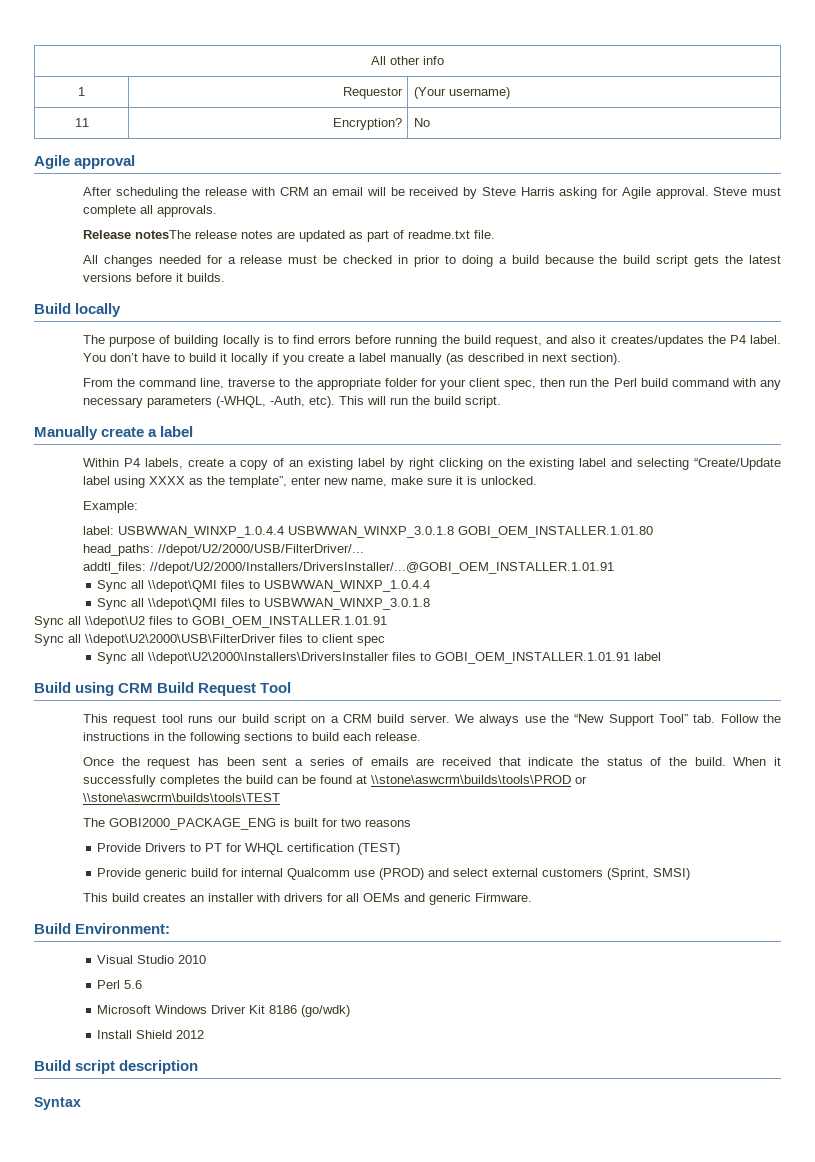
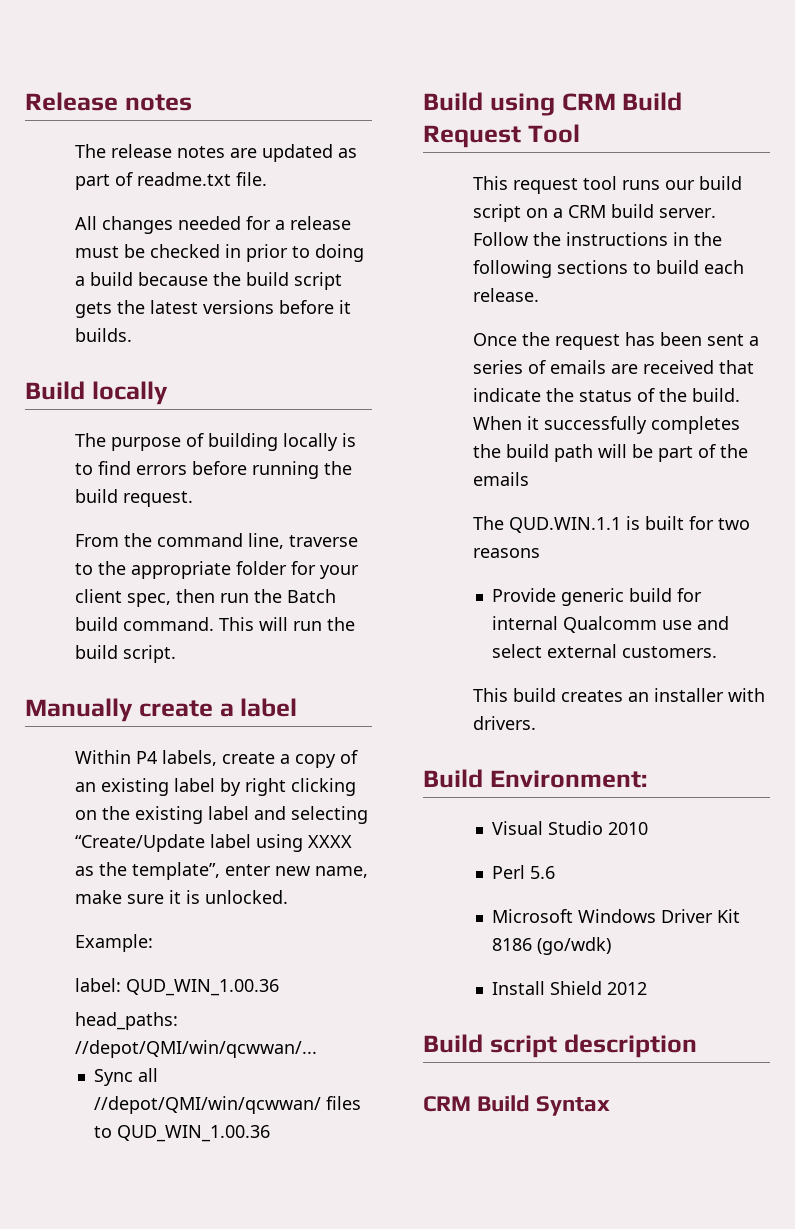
- All other info
- 1 | Requestor | (Your username)
- 11 | Encryption? | No
- Agile approval
- After scheduling the release with CRM an email will be received by Steve Harris asking for Agile approval. Steve must complete all approvals.
- Release notesThe release notes are updated as part of readme.txt file.
+ Release notes
+ The release notes are updated as part of readme.txt file.
- The purpose of building locally is to find errors before running the build request, and also it creates/updates the P4 label. You don’t have to build it locally if you create a label manually (as described in next section).
+ The purpose of building locally is to find errors before running the build request.
- From the command line, traverse to the appropriate folder for your client spec, then run the Perl build command with any necessary parameters (-WHQL, -Auth, etc).
+ From the command line, traverse to the appropriate folder for your client spec, then run the Batch build command.
- label: USBWWAN_WINXP_1.0.4.4 USBWWAN_WINXP_3.0.1.8 GOBI_OEM_INSTALLER.1.01.80
- head_paths: //depot/U2/2000/USB/FilterDriver/...
- addtl_files: //depot/U2/2000/Installers/DriversInstaller/...@GOBI_OEM_INSTALLER.1.01.91
- Sync all \\depot\QMI files to USBWWAN_WINXP_1.0.4.4
- Sync all \\depot\QMI files to USBWWAN_WINXP_3.0.1.8
- Sync all \\depot\U2 files to GOBI_OEM_INSTALLER.1.01.91
- Sync all \\depot\U2\2000\USB\FilterDriver files to client spec
- Sync all \\depot\U2\2000\Installers\DriversInstaller files to GOBI_OEM_INSTALLER.1.01.91 label
+ label: QUD_WIN_1.00.36
+ head_paths: //depot/QMI/win/qcwwan/...
+ Sync all //depot/QMI/win/qcwwan/ files to QUD_WIN_1.00.36
- We always use the “New Support Tool” tab. Follow the instructions in the following sections to build each release.
+ Follow the instructions in the following sections to build each release.
- When it successfully completes the build can be found at \\stone\aswcrm\builds\tools\PROD or \\stone\aswcrm\builds\tools\TEST
- The GOBI2000_PACKAGE_ENG is built for two reasons
+ When it successfully completes the build path will be part of the emails
+ The QUD.WIN.1.1 is built for two reasons
- Provide Drivers to PT for WHQL certification (TEST)
- Provide generic build for internal Qualcomm use (PROD) and select external customers (Sprint, SMSI)
+ Provide generic build for internal Qualcomm use and select external customers.
- This build creates an installer with drivers for all OEMs and generic Firmware.
+ This build creates an installer with drivers.
- Syntax
+ CRM Build Syntax

